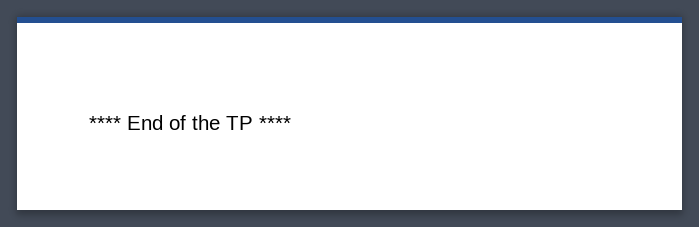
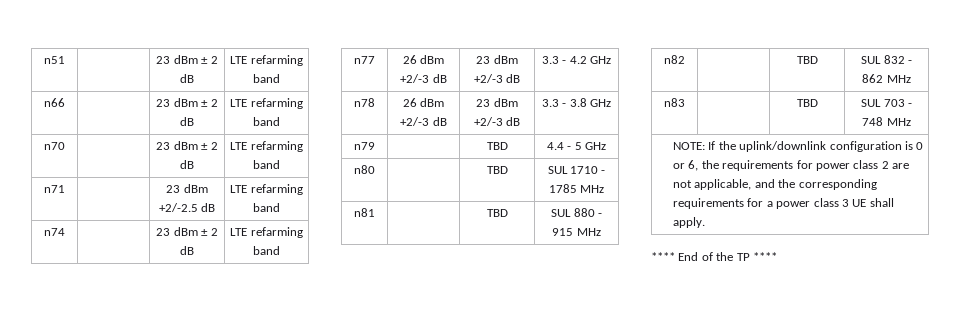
+ n51 | | 23 dBm ± 2 dB | LTE refarming band
+ n66 | | 23 dBm ± 2 dB | LTE refarming band
+ n70 | | 23 dBm ± 2 dB | LTE refarming band
+ n71 | | 23 dBm +2/-2.5 dB | LTE refarming band
+ n74 | | 23 dBm ± 2 dB | LTE refarming band
+ n77 | 26 dBm +2/-3 dB | 23 dBm +2/-3 dB | 3.3 - 4.2 GHz
+ n78 | 26 dBm +2/-3 dB | 23 dBm +2/-3 dB | 3.3 - 3.8 GHz
+ n79 | | TBD | 4.4 - 5 GHz
+ n80 | | TBD | SUL 1710 - 1785 MHz
+ n81 | | TBD | SUL 880 - 915 MHz
+ n82 | | TBD | SUL 832 - 862 MHz
+ n83 | | TBD | SUL 703 - 748 MHz
+ NOTE: If the uplink/downlink configuration is 0 or 6, the requirements for power class 2 are not applicable, and the corresponding requirements for a power class 3 UE shall apply.

